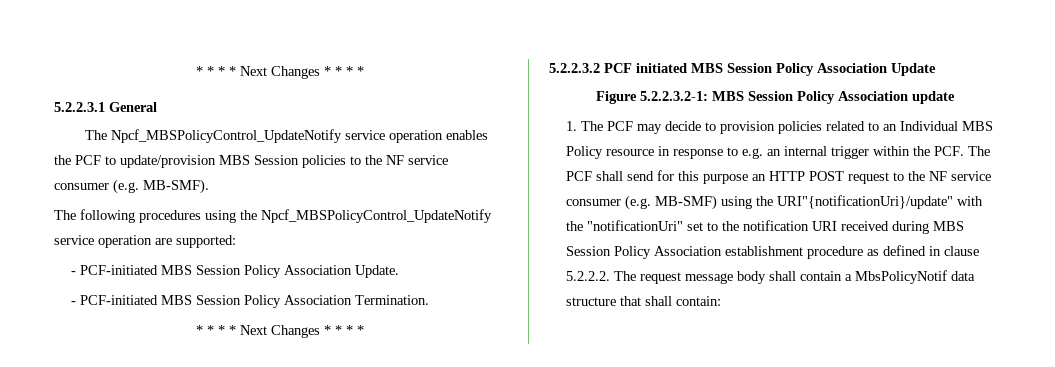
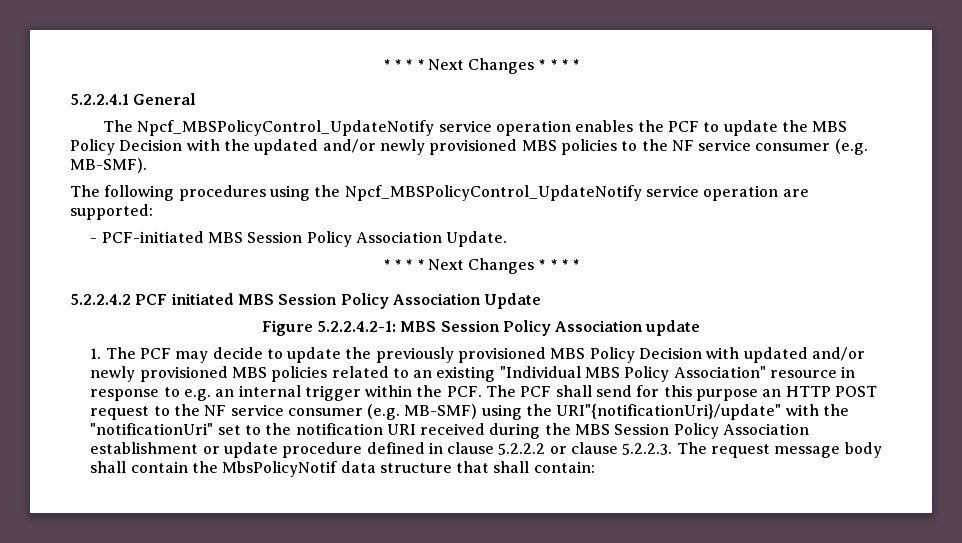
- 5.2.2.3.1 General
+ 5.2.2.4.1 General
- The Npcf_MBSPolicyControl_UpdateNotify service operation enables the PCF to update/provision MBS Session policies to the NF service consumer (e.g. MB-SMF).
+ The Npcf_MBSPolicyControl_UpdateNotify service operation enables the PCF to update the MBS Policy Decision with the updated and/or newly provisioned MBS policies to the NF service consumer (e.g. MB-SMF).
- - PCF-initiated MBS Session Policy Association Termination.
- 5.2.2.3.2 PCF initiated MBS Session Policy Association Update
+ 5.2.2.4.2 PCF initiated MBS Session Policy Association Update
- Figure 5.2.2.3.2-1: MBS Session Policy Association update
+ Figure 5.2.2.4.2-1: MBS Session Policy Association update
- 1. The PCF may decide to provision policies related to an Individual MBS Policy resource in response to e.g. an internal trigger within the PCF. The PCF shall send for this purpose an HTTP POST request to the NF service consumer (e.g. MB-SMF) using the URI"{notificationUri}/update" with the "notificationUri" set to the notification URI received during MBS Session Policy Association establishment procedure as defined in clause 5.2.2.2. The request message body shall contain a MbsPolicyNotif data structure that shall contain:
+ 1. The PCF may decide to update the previously provisioned MBS Policy Decision with updated and/or newly provisioned MBS policies related to an existing "Individual MBS Policy Association" resource in response to e.g. an internal trigger within the PCF. The PCF shall send for this purpose an HTTP POST request to the NF service consumer (e.g. MB-SMF) using the URI"{notificationUri}/update" with the "notificationUri" set to the notification URI received during the MBS Session Policy Association establishment or update procedure defined in clause 5.2.2.2 or clause 5.2.2.3. The request message body shall contain the MbsPolicyNotif data structure that shall contain:

